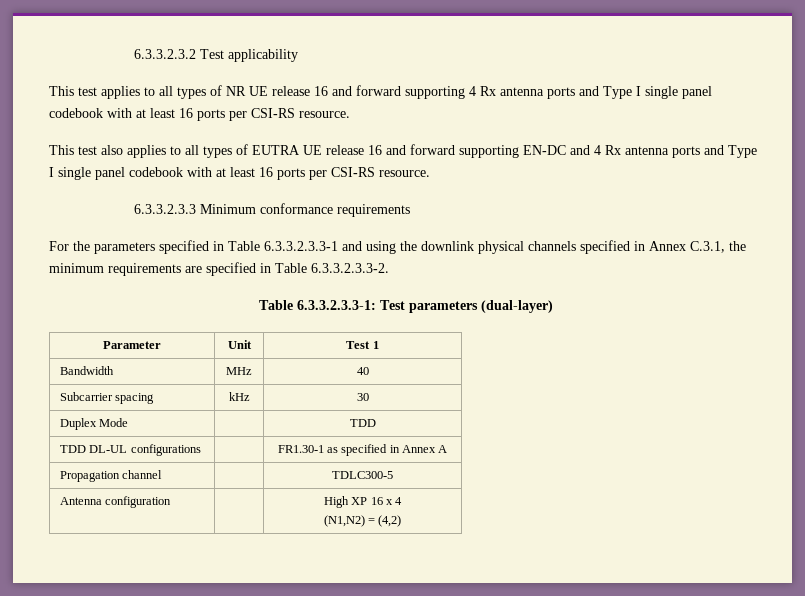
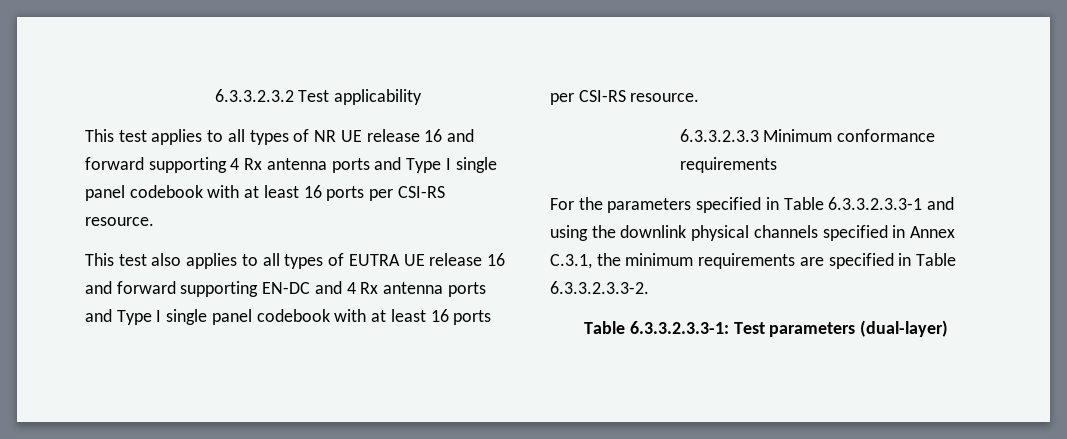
- Parameter | Unit | Test 1
- Bandwidth | MHz | 40
- Subcarrier spacing | kHz | 30
- Duplex Mode | | TDD
- TDD DL-UL configurations | | FR1.30-1 as specified in Annex A
- Propagation channel | | TDLC300-5
- Antenna configuration | | High XP 16 x 4
- (N1,N2) = (4,2)

